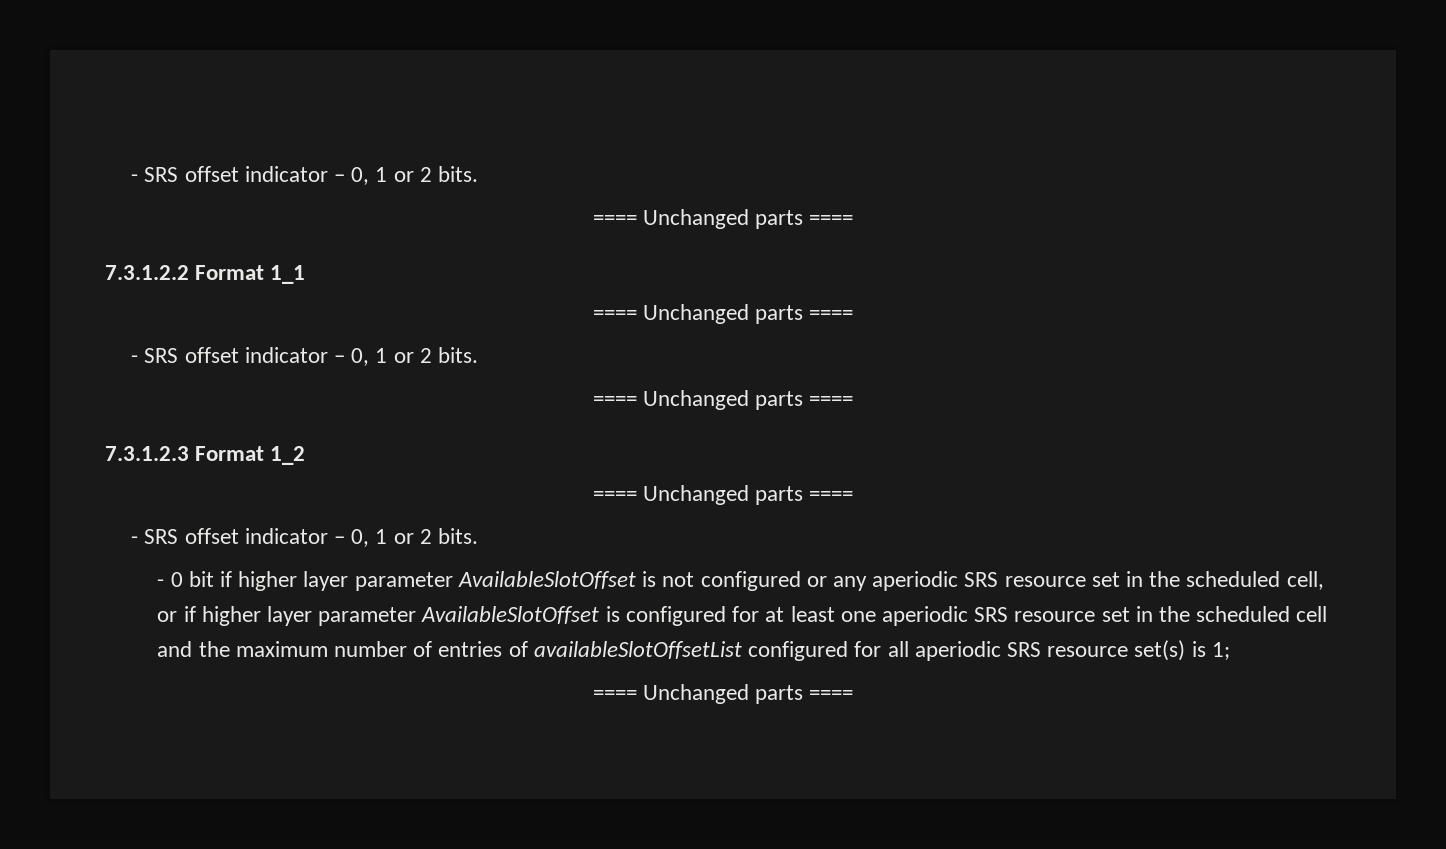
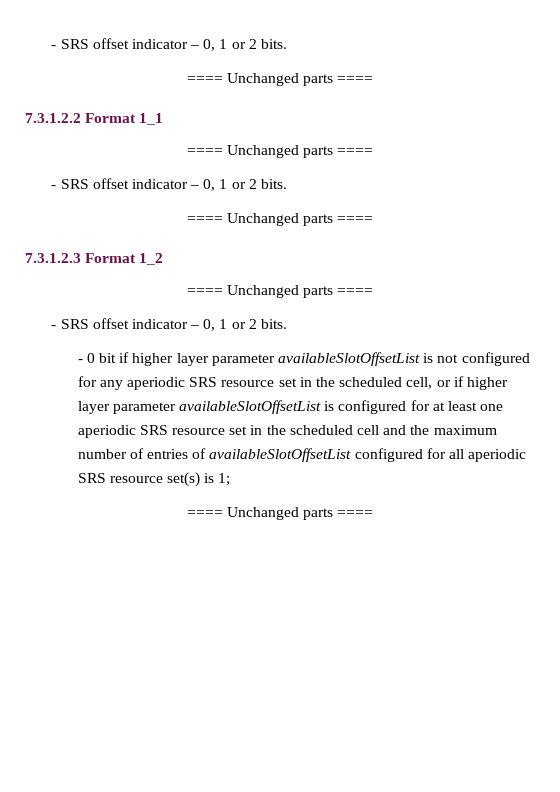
- - 0 bit if higher layer parameter AvailableSlotOffset is not configured or any aperiodic SRS resource set in the scheduled cell, or if higher layer parameter AvailableSlotOffset is configured for at least one aperiodic SRS resource set in the scheduled cell and the maximum number of entries of availableSlotOffsetList configured for all aperiodic SRS resource set(s) is 1;
+ - 0 bit if higher layer parameter availableSlotOffsetList is not configured for any aperiodic SRS resource set in the scheduled cell, or if higher layer parameter availableSlotOffsetList is configured for at least one aperiodic SRS resource set in the scheduled cell and the maximum number of entries of availableSlotOffsetList configured for all aperiodic SRS resource set(s) is 1;

